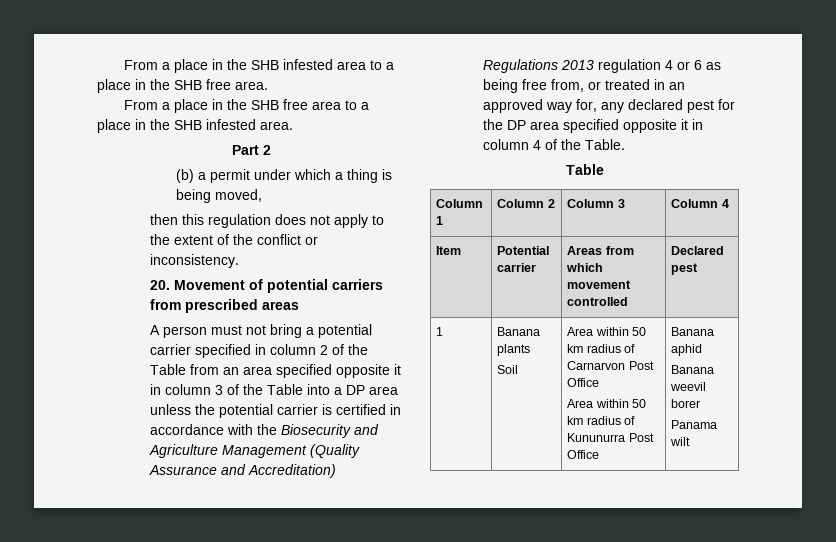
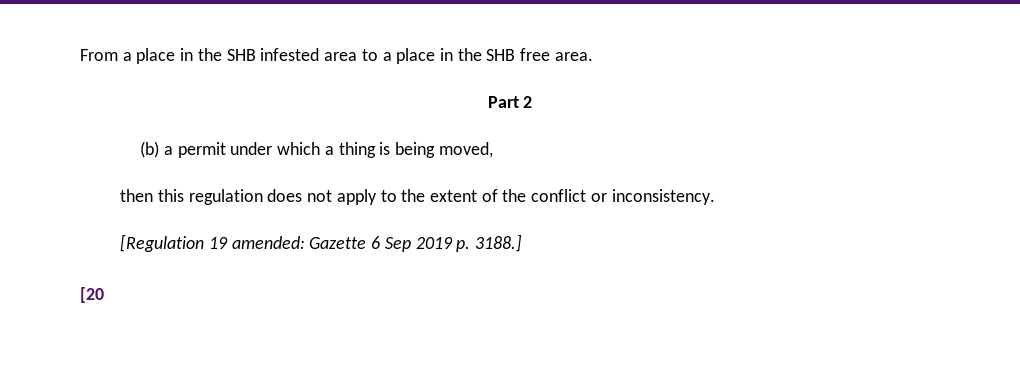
- From a place in the SHB free area to a place in the SHB infested area.
- 20. Movement of potential carriers from prescribed areas
- A person must not bring a potential carrier specified in column 2 of the Table from an area specified opposite it in column 3 of the Table into a DP area unless the potential carrier is certified in accordance with the Biosecurity and Agriculture Management (Quality Assurance and Accreditation) Regulations 2013 regulation 4 or 6 as being free from, or treated in an approved way for, any declared pest for the DP area specified opposite it in column 4 of the Table.
- Table
- Column 1 | Column 2 | Column 3 | Column 4
- Item | Potential carrier | Areas from which movement controlled | Declared pest
- 1 | Banana plants
- Soil | Area within 50 km radius of Carnarvon Post Office
- Area within 50 km radius of Kununurra Post Office | Banana aphid
- Banana weevil borer
- Panama wilt
+ [Regulation 19 amended: Gazette 6 Sep 2019 p. 3188.]
+ [20

